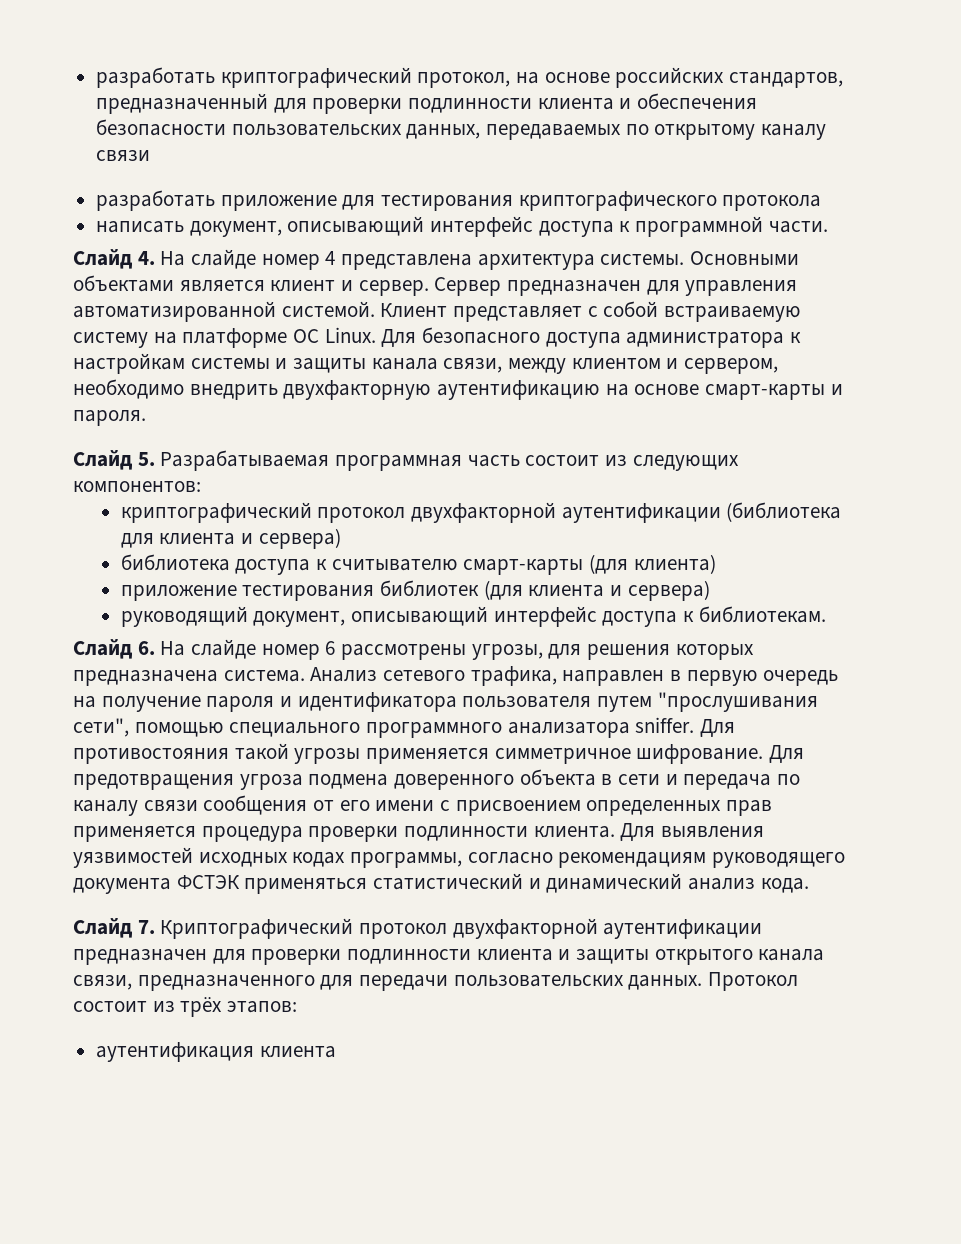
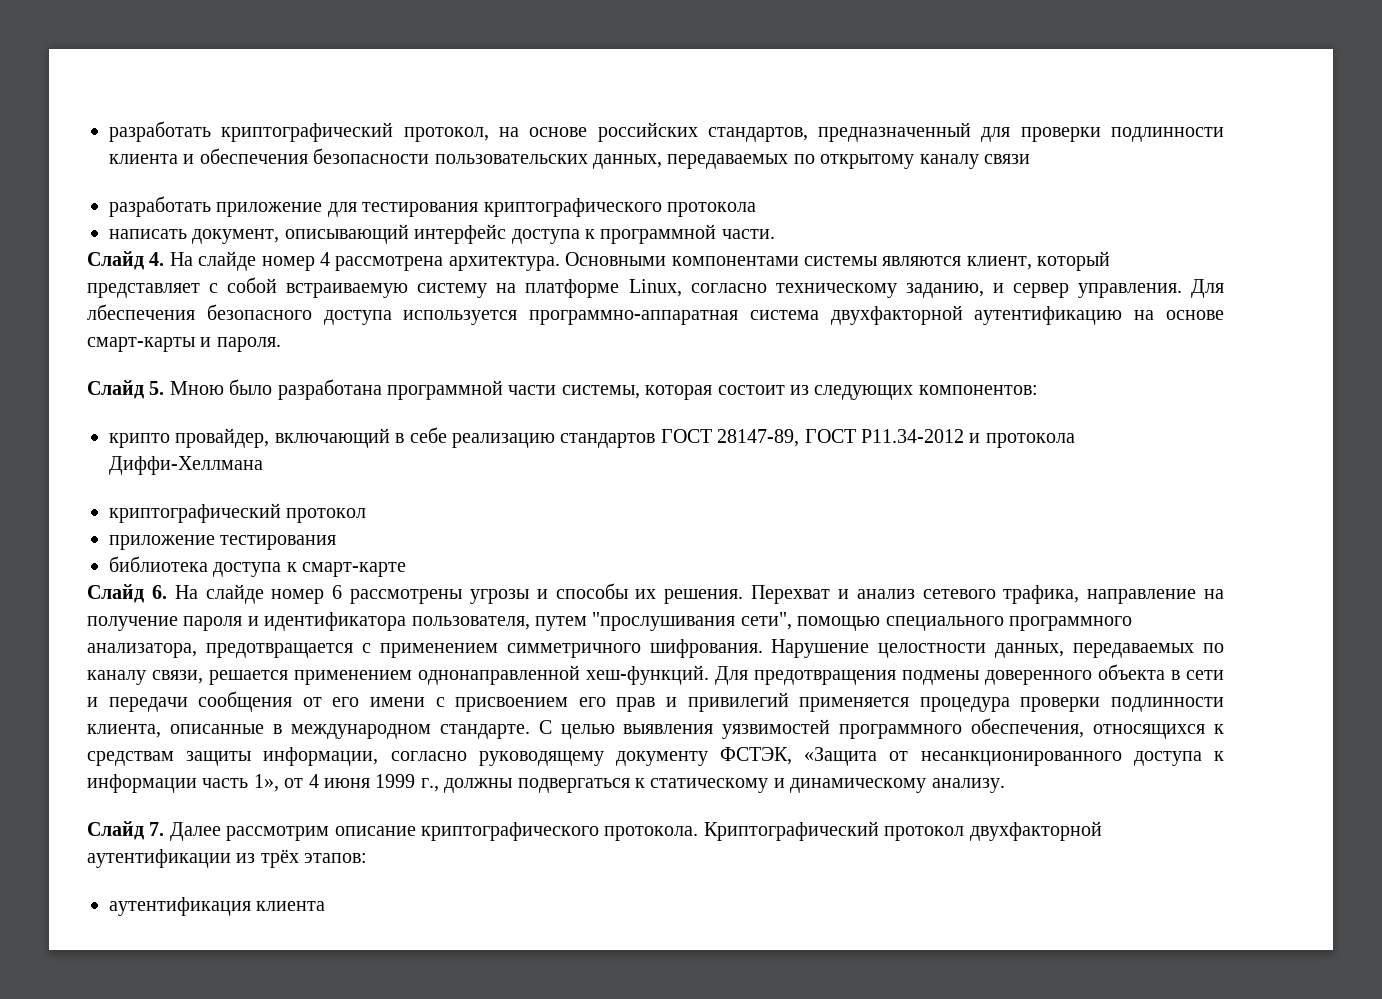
- Слайд 4. На слайде номер 4 представлена архитектура системы. Основными объектами является клиент и сервер. Сервер предназначен для управления автоматизированной системой. Клиент представляет с собой встраиваемую систему на платформе ОС Linux. Для безопасного доступа администратора к настройкам системы и защиты канала связи, между клиентом и сервером, необходимо внедрить двухфакторную аутентификацию на основе смарт-карты и пароля.
+ Слайд 4. На слайде номер 4 рассмотрена архитектура. Основными компонентами системы являются клиент, который представляет с собой встраиваемую систему на платформе Linux, согласно техническому заданию, и сервер управления. Для лбеспечения безопасного доступа используется программно-аппаратная система двухфакторной аутентификацию на основе смарт-карты и пароля.
- Слайд 5. Разрабатываемая программная часть состоит из следующих компонентов:
- криптографический протокол двухфакторной аутентификации (библиотека для клиента и сервера)
- библиотека доступа к считывателю смарт-карты (для клиента)
- приложение тестирования библиотек (для клиента и сервера)
- руководящий документ, описывающий интерфейс доступа к библиотекам.
+ Слайд 5. Мною было разработана программной части системы, которая состоит из следующих компонентов:
+ крипто провайдер, включающий в себе реализацию стандартов ГОСТ 28147-89, ГОСТ Р11.34-2012 и протокола Диффи-Хеллмана
+ криптографический протокол
+ приложение тестирования
+ библиотека доступа к смарт-карте
- Слайд 6. На слайде номер 6 рассмотрены угрозы, для решения которых предназначена система. Анализ сетевого трафика, направлен в первую очередь на получение пароля и идентификатора пользователя путем "прослушивания сети", помощью специального программного анализатора sniffer. Для противостояния такой угрозы применяется симметричное шифрование. Для предотвращения угроза подмена доверенного объекта в сети и передача по каналу связи сообщения от его имени с присвоением определенных прав применяется процедура проверки подлинности клиента. Для выявления уязвимостей исходных кодах программы, согласно рекомендациям руководящего документа ФСТЭК применяться статистический и динамический анализ кода.
- Слайд 7. Криптографический протокол двухфакторной аутентификации предназначен для проверки подлинности клиента и защиты открытого канала связи, предназначенного для передачи пользовательских данных. Протокол состоит из трёх этапов:
+ Слайд 6. На слайде номер 6 рассмотрены угрозы и способы их решения. Перехват и анализ сетевого трафика, направление на получение пароля и идентификатора пользователя, путем "прослушивания сети", помощью специального программного анализатора, предотвращается с применением симметричного шифрования. Нарушение целостности данных, передаваемых по каналу связи, решается применением однонаправленной хеш-функций. Для предотвращения подмены доверенного объекта в сети и передачи сообщения от его имени с присвоением его прав и привилегий применяется процедура проверки подлинности клиента, описанные в международном стандарте. С целью выявления уязвимостей программного обеспечения, относящихся к средствам защиты информации, согласно руководящему документу ФСТЭК, «Защита от несанкционированного доступа к информации часть 1», от 4 июня 1999 г., должны подвергаться к статическому и динамическому анализу.
+ Слайд 7. Далее рассмотрим описание криптографического протокола. Криптографический протокол двухфакторной аутентификации из трёх этапов:

